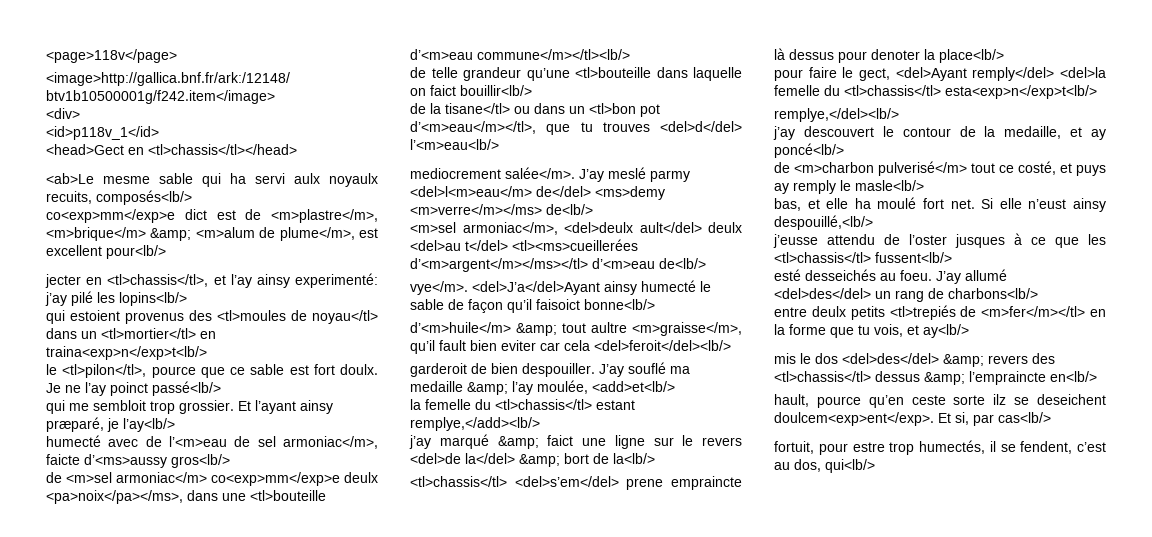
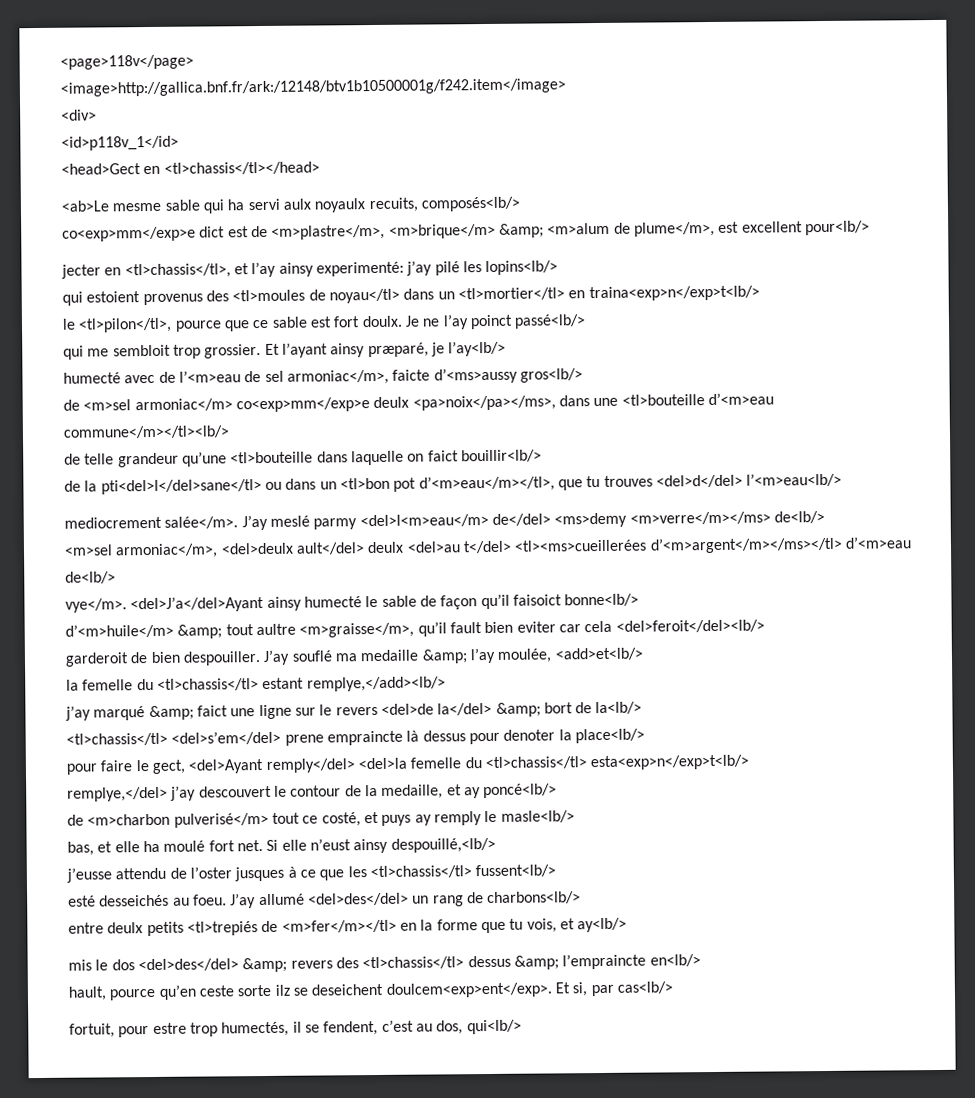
- de la tisane</tl> ou dans un <tl>bon pot d’<m>eau</m></tl>, que tu trouves <del>d</del> l’<m>eau<lb/>
+ de la pti<del>l</del>sane</tl> ou dans un <tl>bon pot d’<m>eau</m></tl>, que tu trouves <del>d</del> l’<m>eau<lb/>
- remplye,</del><lb/>
- j’ay descouvert le contour de la medaille, et ay poncé<lb/>
+ remplye,</del> j’ay descouvert le contour de la medaille, et ay poncé<lb/>

